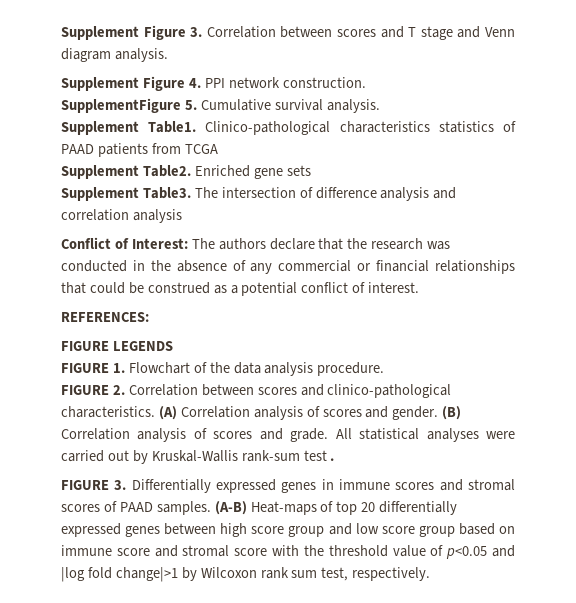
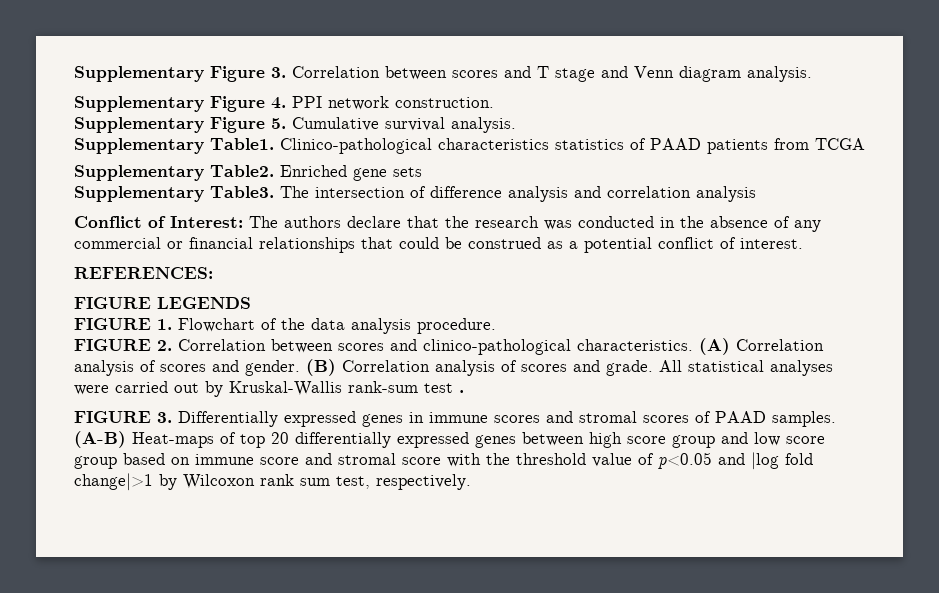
- Supplement Figure 3. Correlation between scores and T stage and Venn diagram analysis.
+ Supplementary Figure 3. Correlation between scores and T stage and Venn diagram analysis.
- Supplement Figure 4. PPI network construction.
+ Supplementary Figure 4. PPI network construction.
- SupplementFigure 5. Cumulative survival analysis.
+ Supplementary Figure 5. Cumulative survival analysis.
- Supplement Table1.
+ Supplementary Table1.
- Supplement Table2.
+ Supplementary Table2.
- Supplement Table3.
+ Supplementary Table3.

